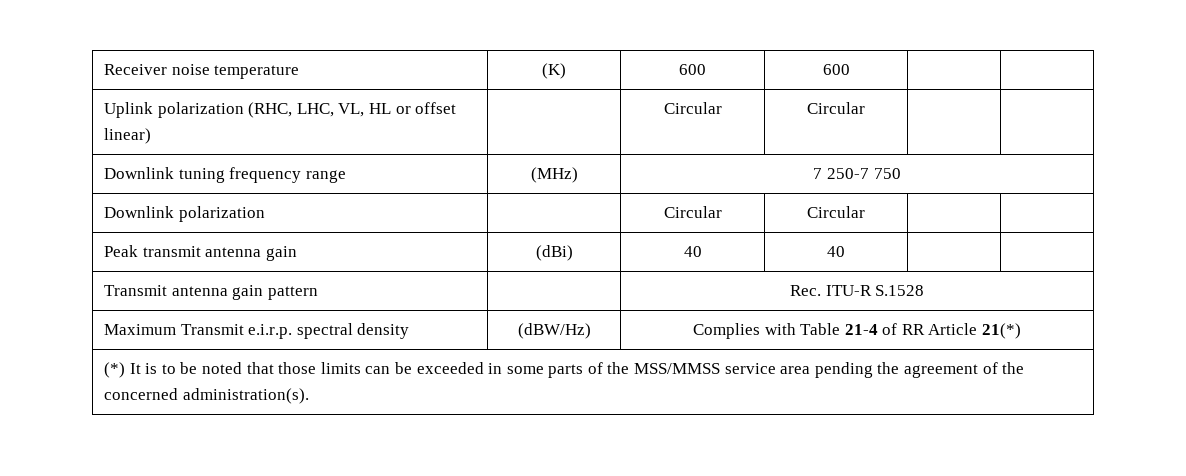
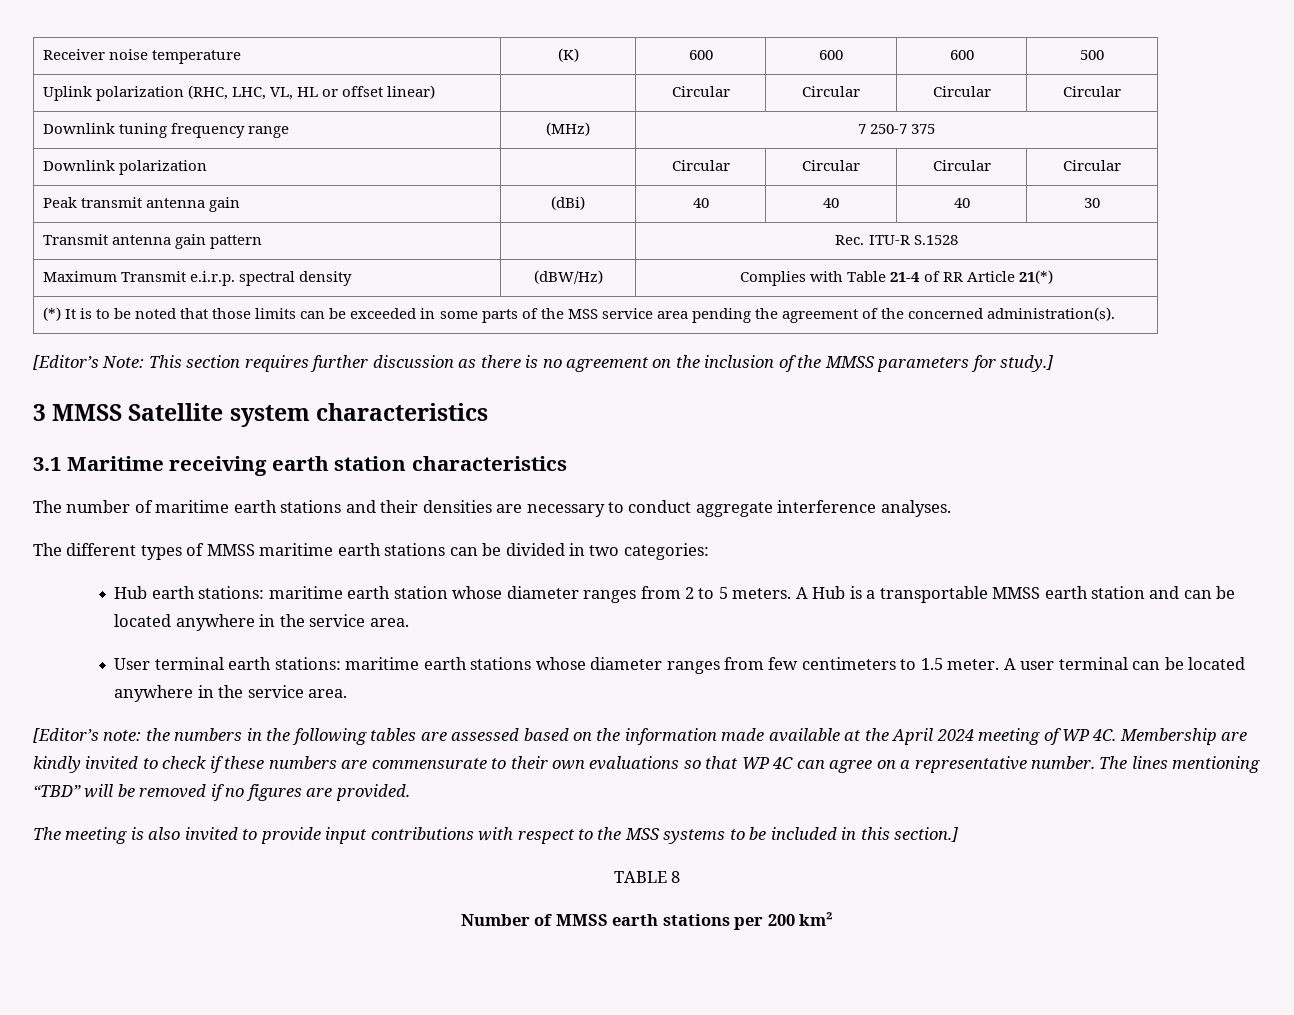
- Receiver noise temperature | (K) | 600 | 600 | |
+ Receiver noise temperature | (K) | 600 | 600 | 600 | 500
- Uplink polarization (RHC, LHC, VL, HL or offset linear) | | Circular | Circular | |
+ Uplink polarization (RHC, LHC, VL, HL or offset linear) | | Circular | Circular | Circular | Circular
- Downlink tuning frequency range | (MHz) | 7 250-7 750
+ Downlink tuning frequency range | (MHz) | 7 250-7 375
- Downlink polarization | | Circular | Circular | |
+ Downlink polarization | | Circular | Circular | Circular | Circular
- Peak transmit antenna gain | (dBi) | 40 | 40 | |
+ Peak transmit antenna gain | (dBi) | 40 | 40 | 40 | 30
- (*) It is to be noted that those limits can be exceeded in some parts of the MSS/MMSS service area pending the agreement of the concerned administration(s).
+ (*) It is to be noted that those limits can be exceeded in some parts of the MSS service area pending the agreement of the concerned administration(s).
+ [Editor’s Note: This section requires further discussion as there is no agreement on the inclusion of the MMSS parameters for study.]
+ 3 MMSS Satellite system characteristics
+ 3.1 Maritime receiving earth station characteristics
+ The number of maritime earth stations and their densities are necessary to conduct aggregate interference analyses.
+ The different types of MMSS maritime earth stations can be divided in two categories:
+ Hub earth stations: maritime earth station whose diameter ranges from 2 to 5 meters. A Hub is a transportable MMSS earth station and can be located anywhere in the service area.
+ User terminal earth stations: maritime earth stations whose diameter ranges from few centimeters to 1.5 meter. A user terminal can be located anywhere in the service area.
+ [Editor’s note: the numbers in the following tables are assessed based on the information made available at the April 2024 meeting of WP 4C. Membership are kindly invited to check if these numbers are commensurate to their own evaluations so that WP 4C can agree on a representative number. The lines mentioning “TBD” will be removed if no figures are provided.
+ The meeting is also invited to provide input contributions with respect to the MSS systems to be included in this section.]
+ TABLE 8
+ Number of MMSS earth stations per 200 km²

